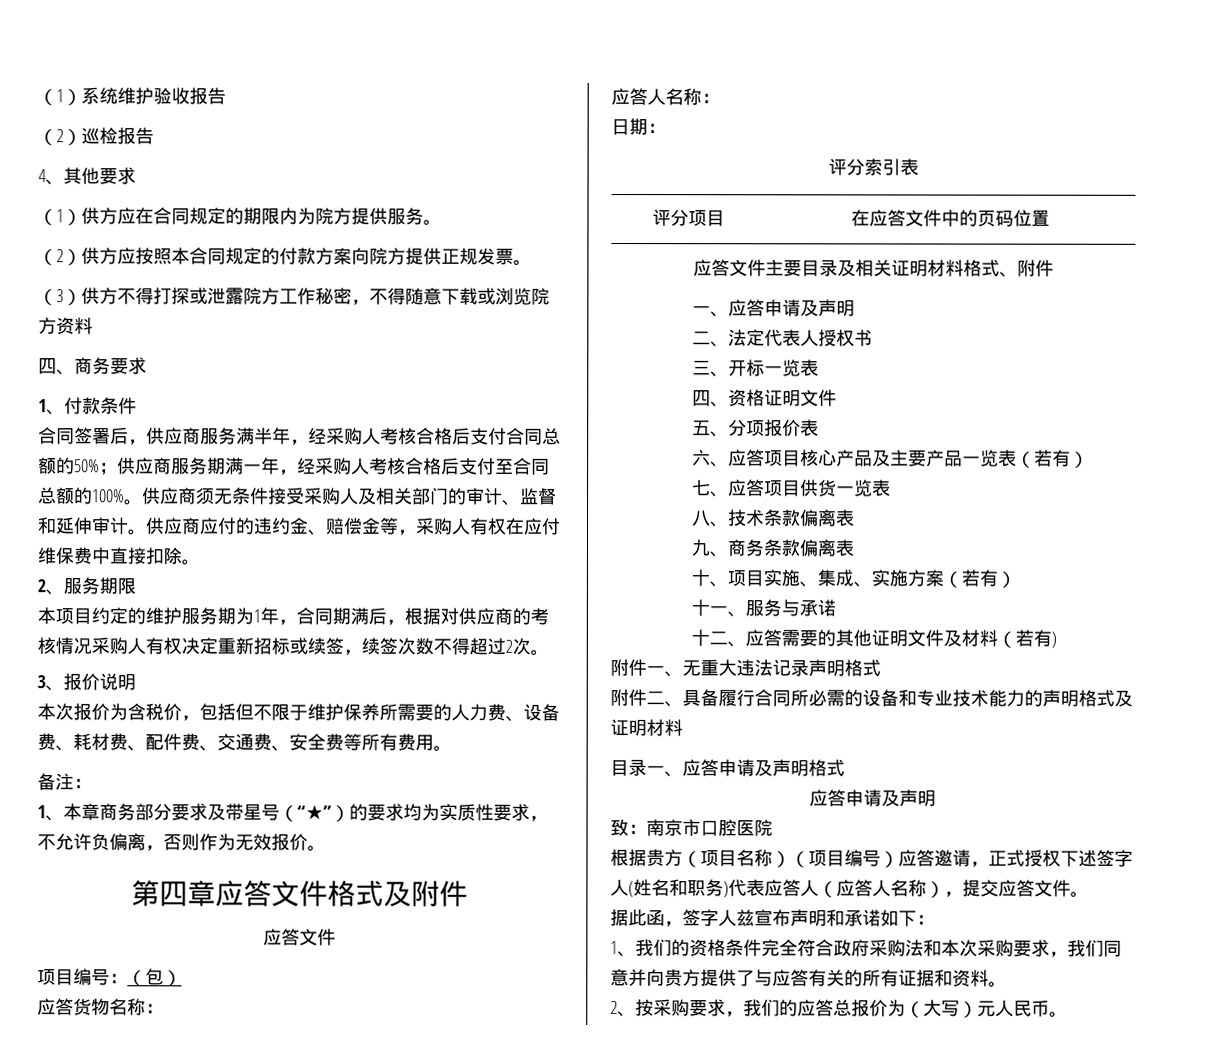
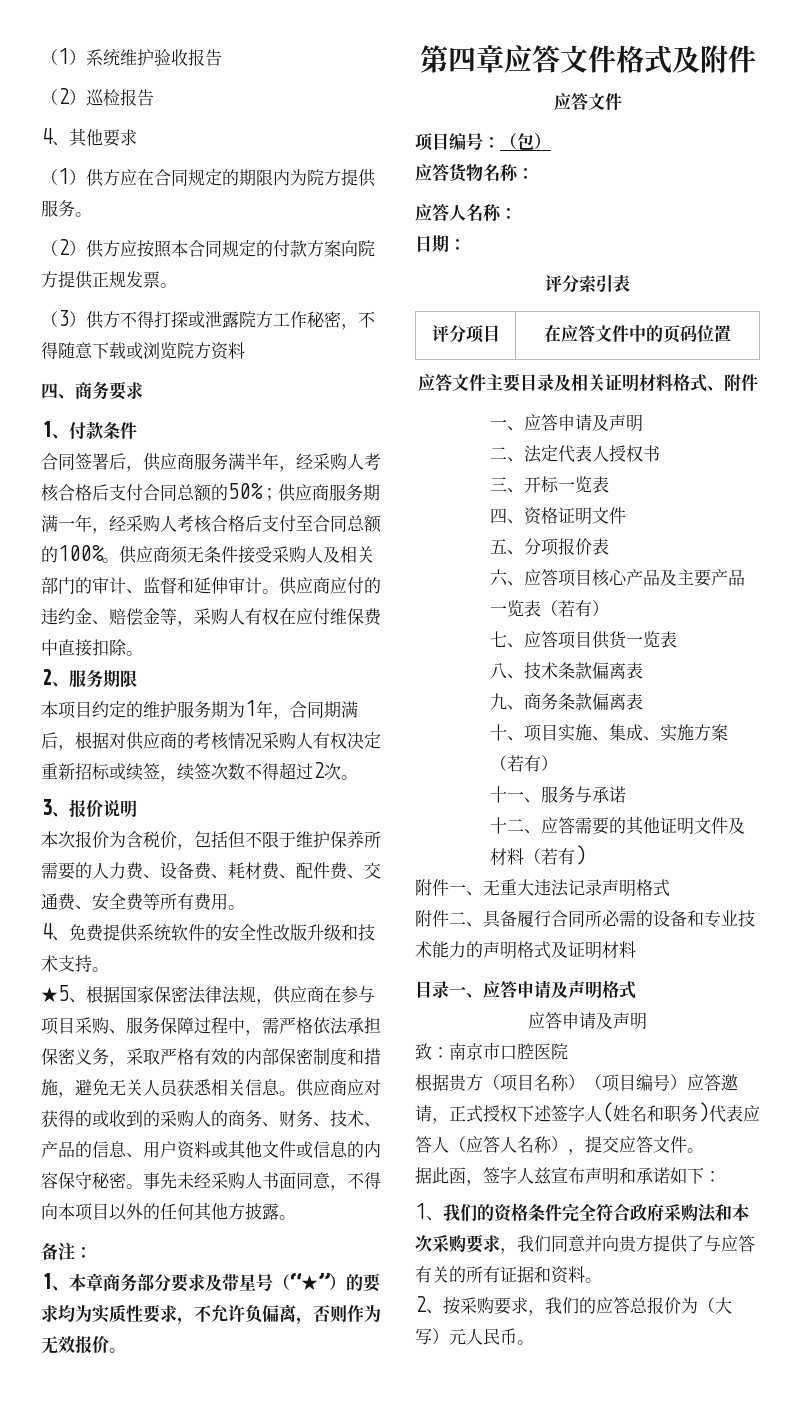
+ 4、免费提供系统软件的安全性改版升级和技术支持。
+ ★5、根据国家保密法律法规，供应商在参与项目采购、服务保障过程中，需严格依法承担保密义务，采取严格有效的内部保密制度和措施，避免无关人员获悉相关信息。供应商应对获得的或收到的采购人的商务、财务、技术、产品的信息、用户资料或其他文件或信息的内容保守秘密。事先未经采购人书面同意，不得向本项目以外的任何其他方披露。

